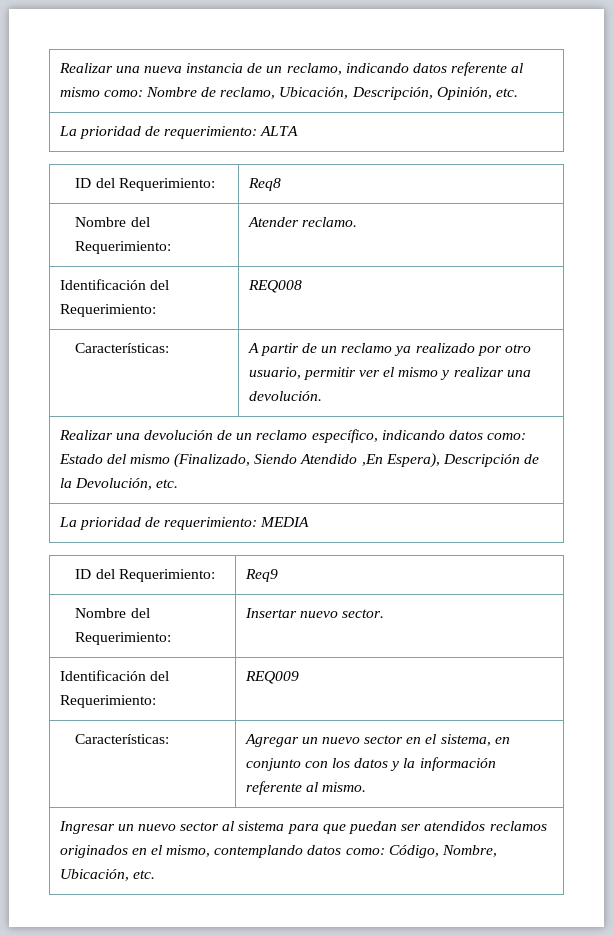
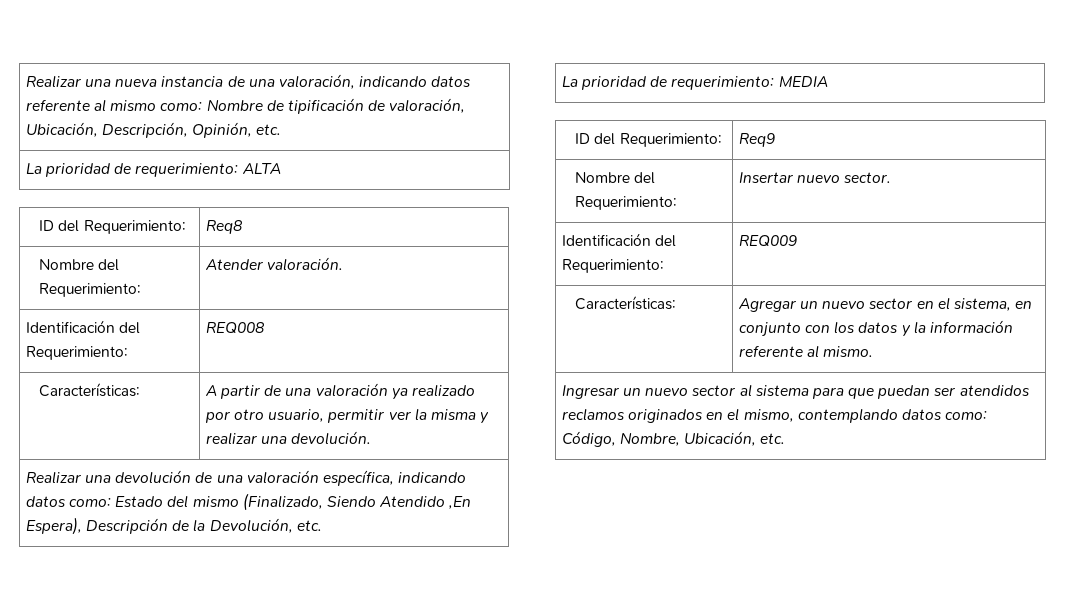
- Realizar una nueva instancia de un reclamo, indicando datos referente al mismo como: Nombre de reclamo, Ubicación, Descripción, Opinión, etc.
+ Realizar una nueva instancia de una valoración, indicando datos referente al mismo como: Nombre de tipificación de valoración, Ubicación, Descripción, Opinión, etc.
- Nombre del Requerimiento: | Atender reclamo.
+ Nombre del Requerimiento: | Atender valoración.
- Características: | A partir de un reclamo ya realizado por otro usuario, permitir ver el mismo y realizar una devolución.
+ Características: | A partir de una valoración ya realizado por otro usuario, permitir ver la misma y realizar una devolución.
- Realizar una devolución de un reclamo específico, indicando datos como: Estado del mismo (Finalizado, Siendo Atendido ,En Espera), Descripción de la Devolución, etc.
+ Realizar una devolución de una valoración específica, indicando datos como: Estado del mismo (Finalizado, Siendo Atendido ,En Espera), Descripción de la Devolución, etc.

